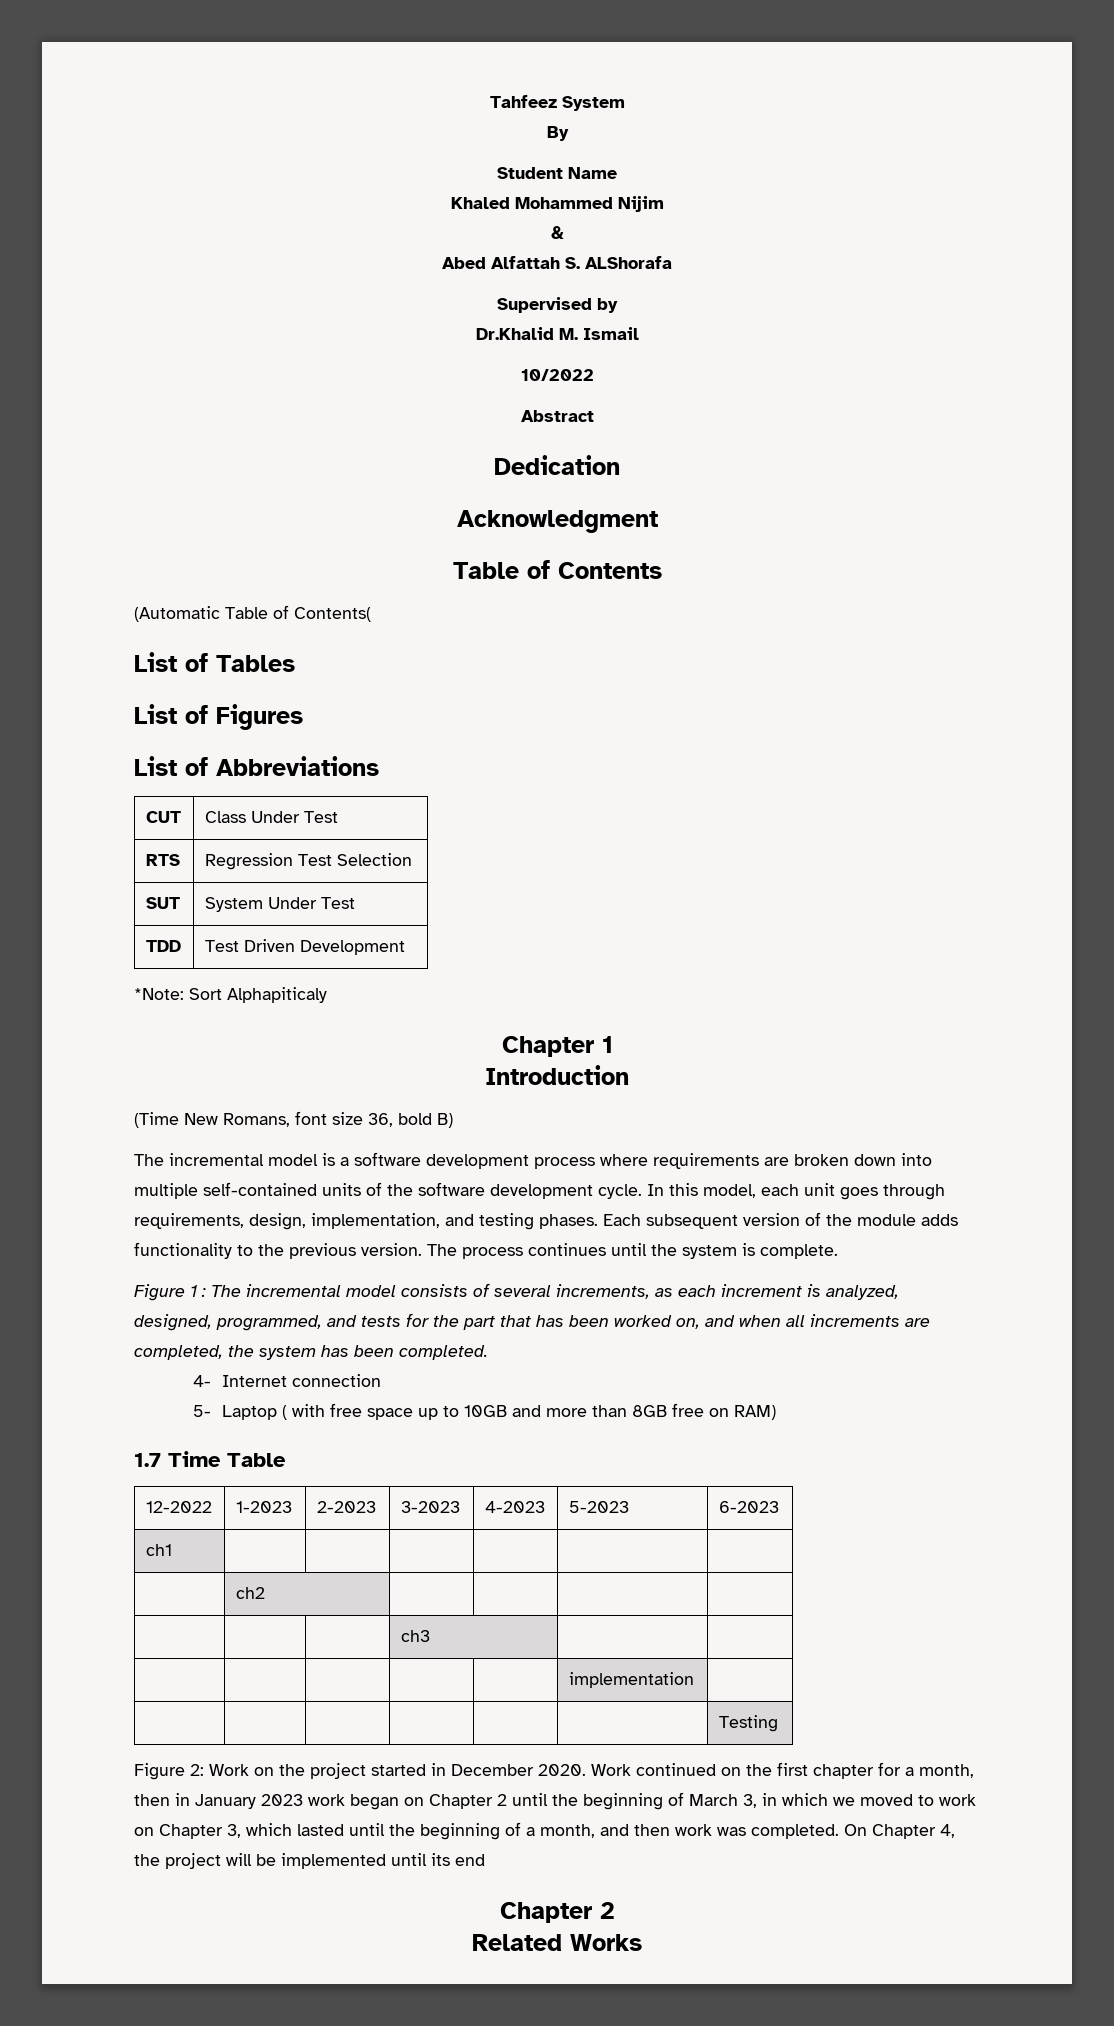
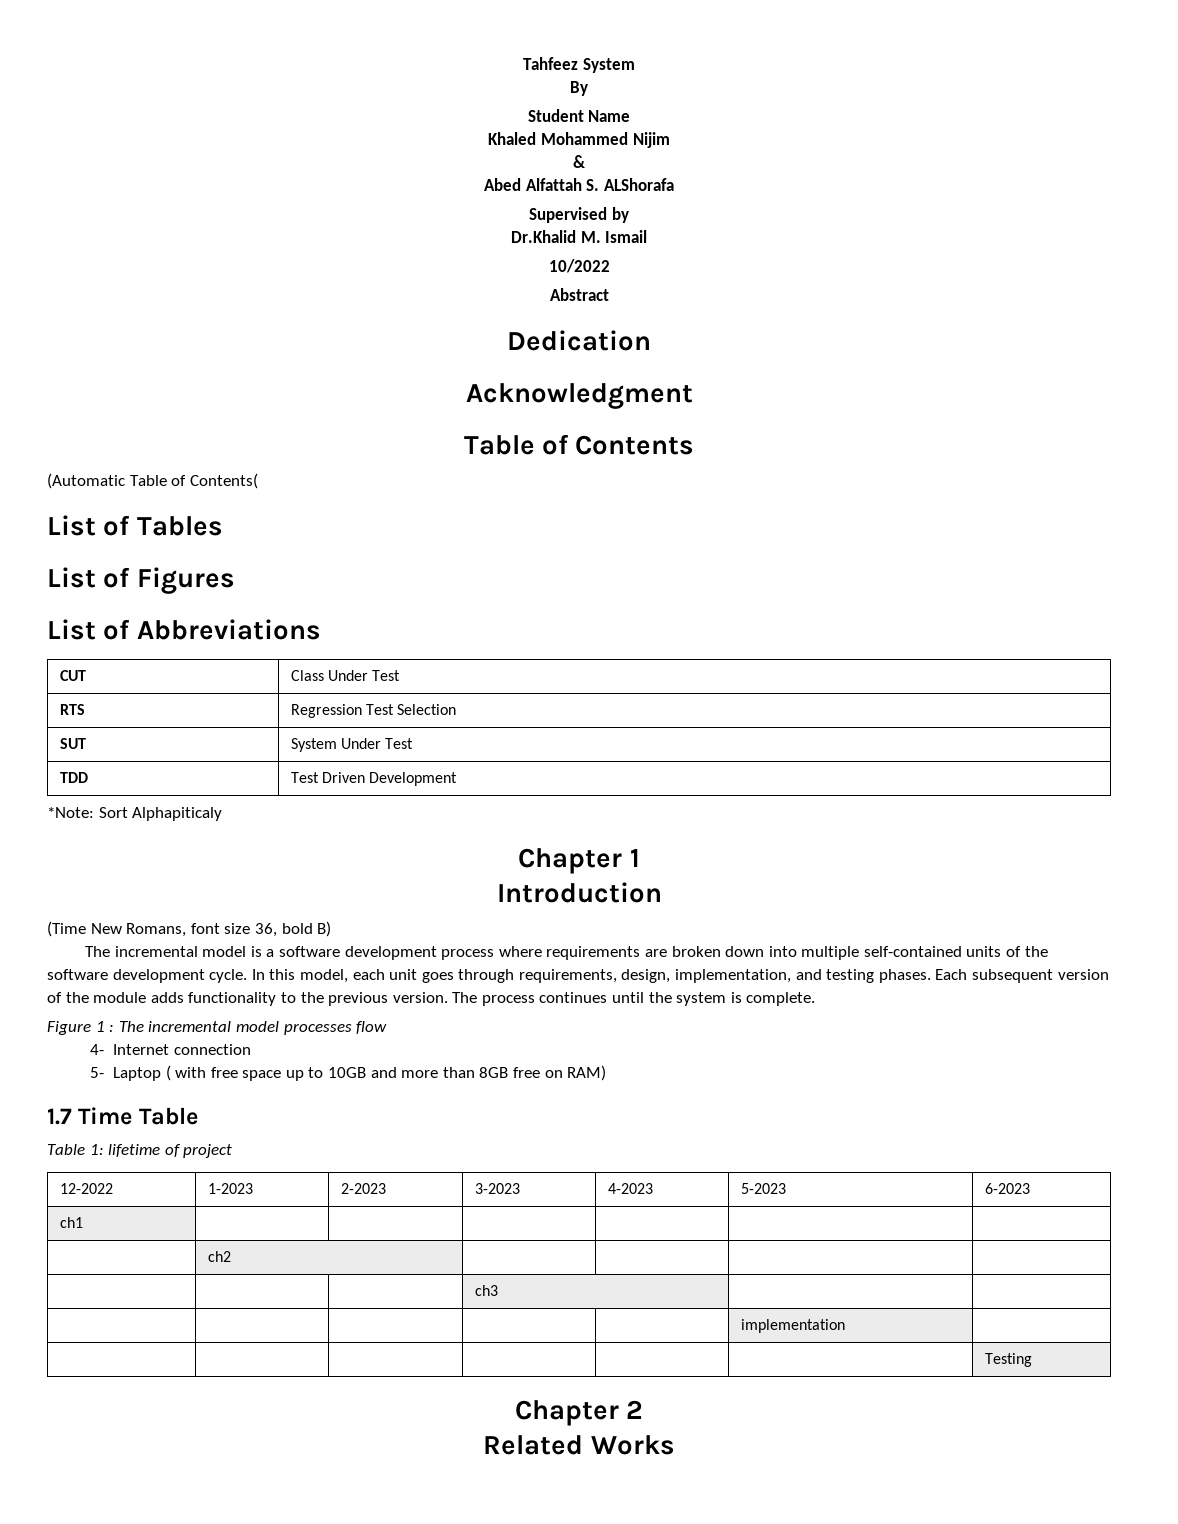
- Figure 1 : The incremental model consists of several increments, as each increment is analyzed, designed, programmed, and tests for the part that has been worked on, and when all increments are completed, the system has been completed.
+ Figure 1 : The incremental model processes flow
+ Table 1: lifetime of project
- Figure 2: Work on the project started in December 2020. Work continued on the first chapter for a month, then in January 2023 work began on Chapter 2 until the beginning of March 3, in which we moved to work on Chapter 3, which lasted until the beginning of a month, and then work was completed. On Chapter 4, the project will be implemented until its end

